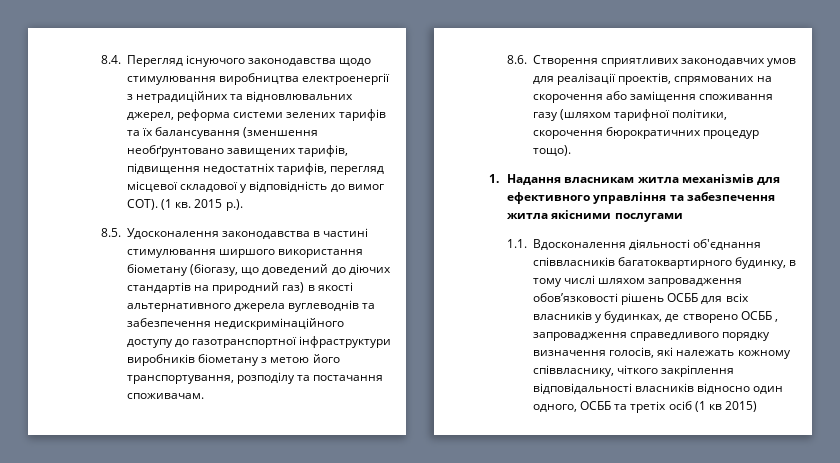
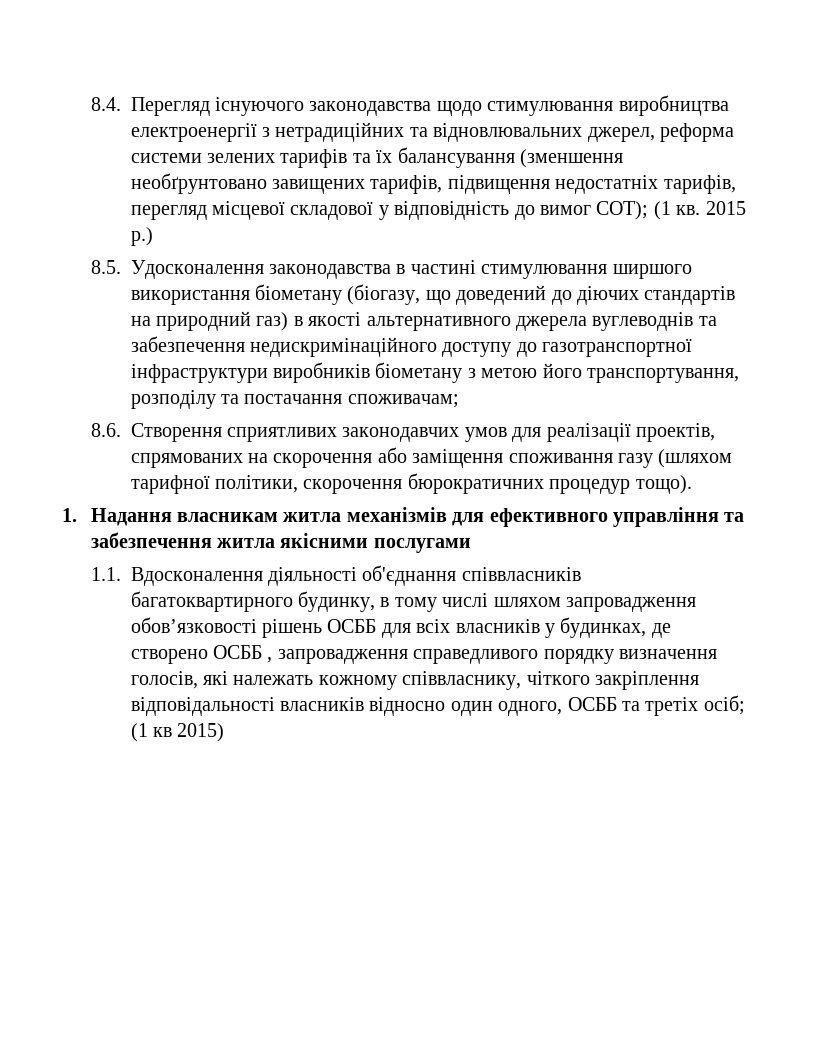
- 8.4. Перегляд існуючого законодавства щодо стимулювання виробництва електроенергії з нетрадиційних та відновлювальних джерел, реформа системи зелених тарифів та їх балансування (зменшення необґрунтовано завищених тарифів, підвищення недостатніх тарифів, перегляд місцевої складової у відповідність до вимог СОТ). (1 кв.
+ 8.4. Перегляд існуючого законодавства щодо стимулювання виробництва електроенергії з нетрадиційних та відновлювальних джерел, реформа системи зелених тарифів та їх балансування (зменшення необґрунтовано завищених тарифів, підвищення недостатніх тарифів, перегляд місцевої складової у відповідність до вимог СОТ); (1 кв.
- 2015 р.).
+ 2015 р.)
- 8.5. Удосконалення законодавства в частині стимулювання ширшого використання біометану (біогазу, що доведений до діючих стандартів на природний газ) в якості альтернативного джерела вуглеводнів та забезпечення недискримінаційного доступу до газотранспортної інфраструктури виробників біометану з метою його транспортування, розподілу та постачання споживачам.
+ 8.5. Удосконалення законодавства в частині стимулювання ширшого використання біометану (біогазу, що доведений до діючих стандартів на природний газ) в якості альтернативного джерела вуглеводнів та забезпечення недискримінаційного доступу до газотранспортної інфраструктури виробників біометану з метою його транспортування, розподілу та постачання споживачам;
- 1.1. Вдосконалення діяльності об'єднання співвласників багатоквартирного будинку, в тому числі шляхом запровадження обов’язковості рішень ОСББ для всіх власників у будинках, де створено ОСББ , запровадження справедливого порядку визначення голосів, які належать кожному співвласнику, чіткого закріплення відповідальності власників відносно один одного, ОСББ та третіх осіб (1 кв 2015)
+ 1.1. Вдосконалення діяльності об'єднання співвласників багатоквартирного будинку, в тому числі шляхом запровадження обов’язковості рішень ОСББ для всіх власників у будинках, де створено ОСББ , запровадження справедливого порядку визначення голосів, які належать кожному співвласнику, чіткого закріплення відповідальності власників відносно один одного, ОСББ та третіх осіб; (1 кв 2015)

